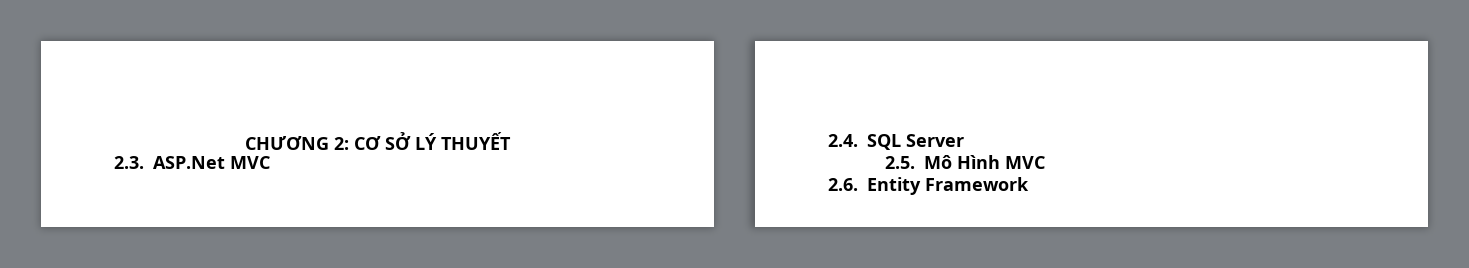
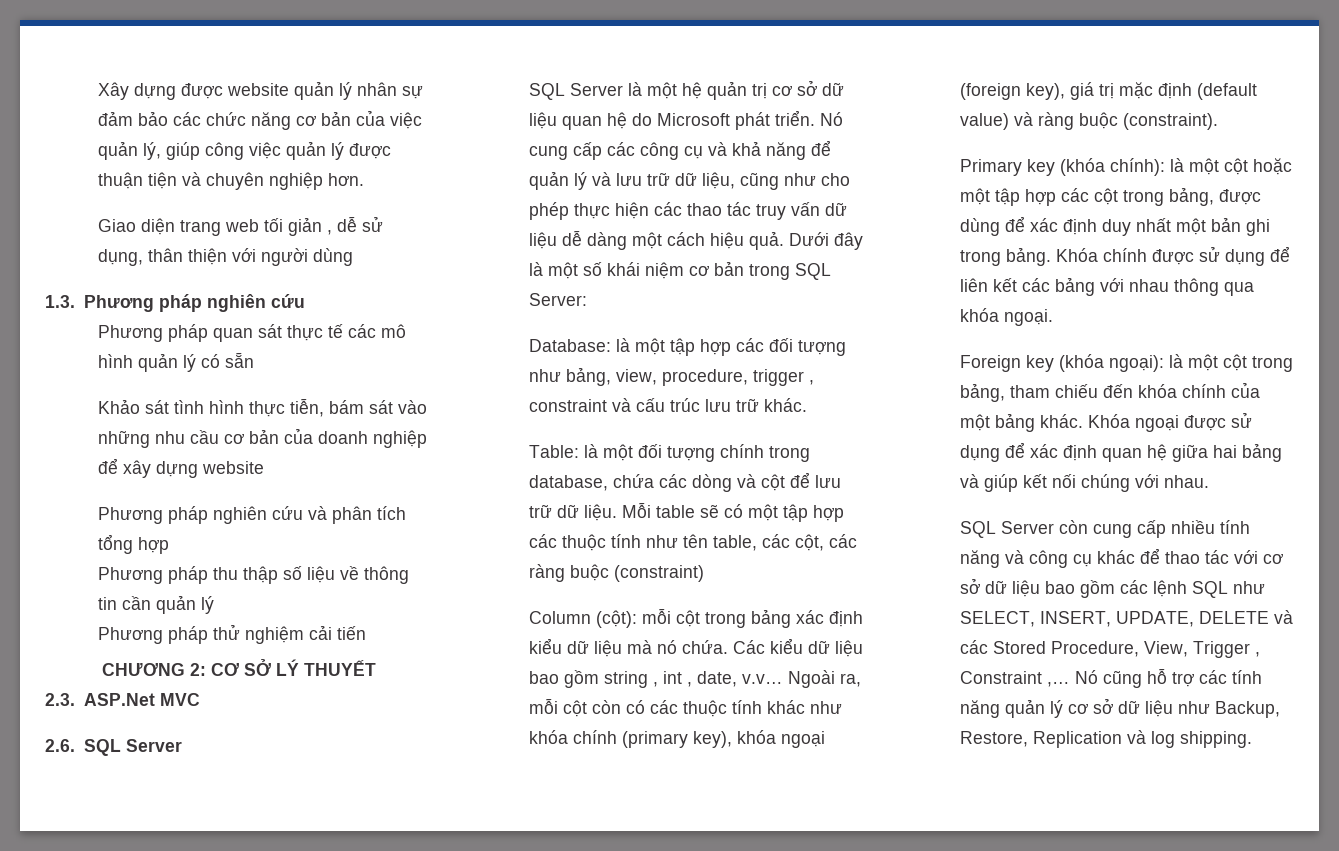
+ Xây dựng được website quản lý nhân sự đảm bảo các chức năng cơ bản của việc quản lý, giúp công việc quản lý được thuận tiện và chuyên nghiệp hơn.
+ Giao diện trang web tối giản , dễ sử dụng, thân thiện với người dùng
+ 1.3. Phương pháp nghiên cứu
+ Phương pháp quan sát thực tế các mô hình quản lý có sẵn
+ Khảo sát tình hình thực tiễn, bám sát vào những nhu cầu cơ bản của doanh nghiệp để xây dựng website
+ Phương pháp nghiên cứu và phân tích tổng hợp
+ Phương pháp thu thập số liệu về thông tin cần quản lý
+ Phương pháp thử nghiệm cải tiến
- 2.4. SQL Server
+ 2.6. SQL Server
- 2.5. Mô Hình MVC
- 2.6. Entity Framework
+ SQL Server là một hệ quản trị cơ sở dữ liệu quan hệ do Microsoft phát triển. Nó cung cấp các công cụ và khả năng để quản lý và lưu trữ dữ liệu, cũng như cho phép thực hiện các thao tác truy vấn dữ liệu dễ dàng một cách hiệu quả. Dưới đây là một số khái niệm cơ bản trong SQL Server:
+ Database: là một tập hợp các đối tượng như bảng, view, procedure, trigger , constraint và cấu trúc lưu trữ khác.
+ Table: là một đối tượng chính trong database, chứa các dòng và cột để lưu trữ dữ liệu. Mỗi table sẽ có một tập hợp các thuộc tính như tên table, các cột, các ràng buộc (constraint)
+ Column (cột): mỗi cột trong bảng xác định kiểu dữ liệu mà nó chứa. Các kiểu dữ liệu bao gồm string , int , date, v.v… Ngoài ra, mỗi cột còn có các thuộc tính khác như khóa chính (primary key), khóa ngoại (foreign key), giá trị mặc định (default value) và ràng buộc (constraint).
+ Primary key (khóa chính): là một cột hoặc một tập hợp các cột trong bảng, được dùng để xác định duy nhất một bản ghi trong bảng. Khóa chính được sử dụng để liên kết các bảng với nhau thông qua khóa ngoại.
+ Foreign key (khóa ngoại): là một cột trong bảng, tham chiếu đến khóa chính của một bảng khác. Khóa ngoại được sử dụng để xác định quan hệ giữa hai bảng và giúp kết nối chúng với nhau.
+ SQL Server còn cung cấp nhiều tính năng và công cụ khác để thao tác với cơ sở dữ liệu bao gồm các lệnh SQL như SELECT, INSERT, UPDATE, DELETE và các Stored Procedure, View, Trigger , Constraint ,… Nó cũng hỗ trợ các tính năng quản lý cơ sở dữ liệu như Backup, Restore, Replication và log shipping.

